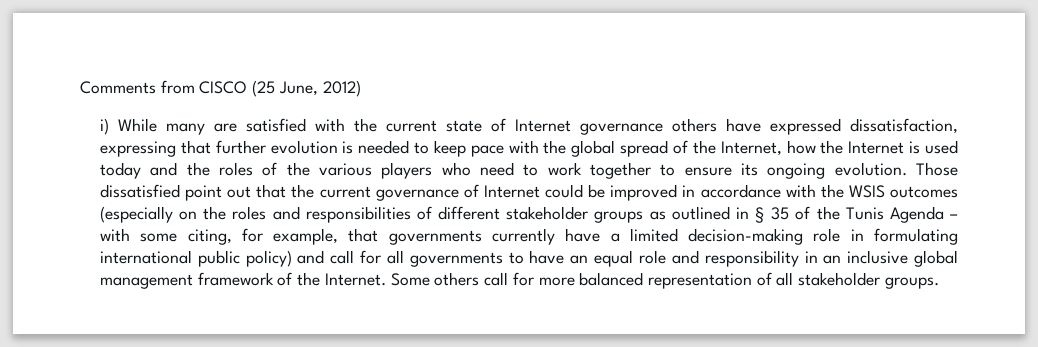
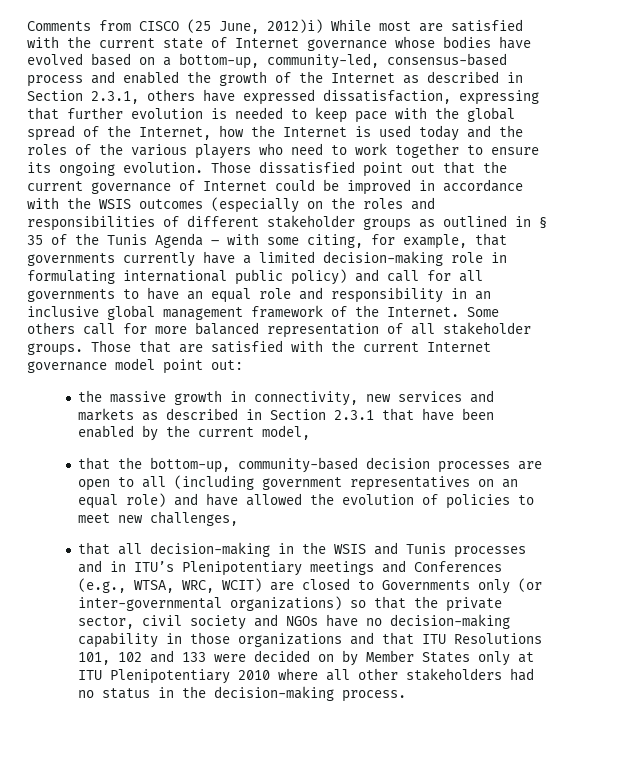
- Comments from CISCO (25 June, 2012)
- i) While many are satisfied with the current state of Internet governance others have expressed dissatisfaction, expressing that further evolution is needed to keep pace with the global spread of the Internet, how the Internet is used today and the roles of the various players who need to work together to ensure its ongoing evolution.
+ Comments from CISCO (25 June, 2012)i) While most are satisfied with the current state of Internet governance whose bodies have evolved based on a bottom-up, community-led, consensus-based process and enabled the growth of the Internet as described in Section 2.3.1, others have expressed dissatisfaction, expressing that further evolution is needed to keep pace with the global spread of the Internet, how the Internet is used today and the roles of the various players who need to work together to ensure its ongoing evolution.
+ Those that are satisfied with the current Internet governance model point out:
+ the massive growth in connectivity, new services and markets as described in Section 2.3.1 that have been enabled by the current model,
+ that the bottom-up, community-based decision processes are open to all (including government representatives on an equal role) and have allowed the evolution of policies to meet new challenges,
+ that all decision-making in the WSIS and Tunis processes and in ITU’s Plenipotentiary meetings and Conferences (e.g., WTSA, WRC, WCIT) are closed to Governments only (or inter-governmental organizations) so that the private sector, civil society and NGOs have no decision-making capability in those organizations and that ITU Resolutions 101, 102 and 133 were decided on by Member States only at ITU Plenipotentiary 2010 where all other stakeholders had no status in the decision-making process.

